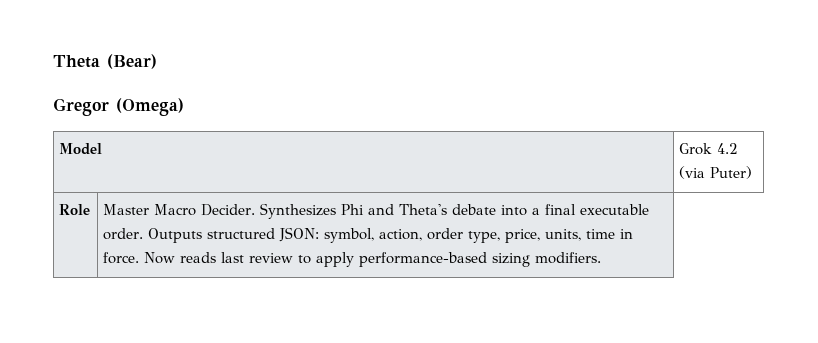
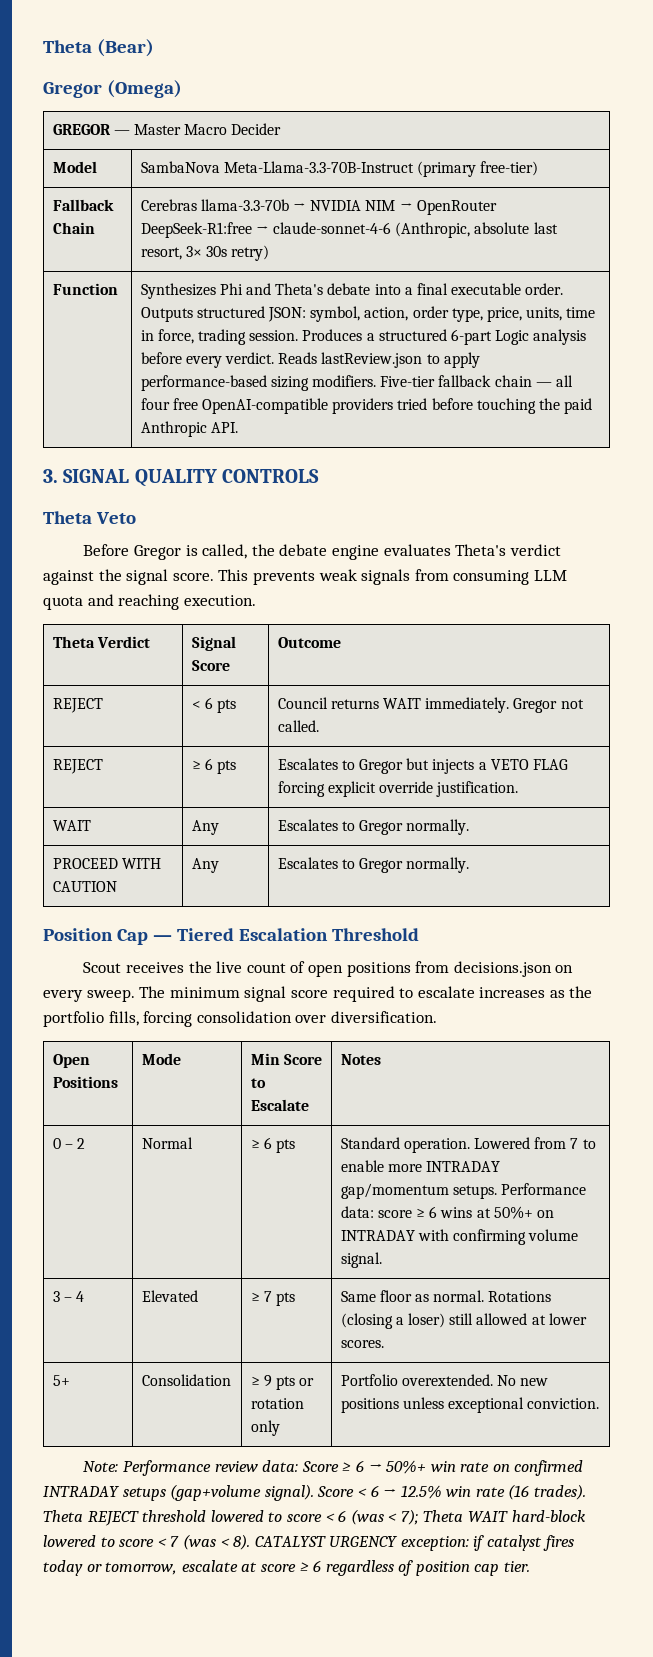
- Model | Grok 4.2 (via Puter)
- Role | Master Macro Decider. Synthesizes Phi and Theta's debate into a final executable order. Outputs structured JSON: symbol, action, order type, price, units, time in force. Now reads last review to apply performance-based sizing modifiers.
+ GREGOR — Master Macro Decider
+ Model | SambaNova Meta-Llama-3.3-70B-Instruct (primary free-tier)
+ Fallback Chain | Cerebras llama-3.3-70b → NVIDIA NIM → OpenRouter DeepSeek-R1:free → claude-sonnet-4-6 (Anthropic, absolute last resort, 3× 30s retry)
+ Function | Synthesizes Phi and Theta's debate into a final executable order. Outputs structured JSON: symbol, action, order type, price, units, time in force, trading session. Produces a structured 6-part Logic analysis before every verdict. Reads lastReview.json to apply performance-based sizing modifiers.
+ Five-tier fallback chain — all four free OpenAI-compatible providers tried before touching the paid Anthropic API.
+ 3. SIGNAL QUALITY CONTROLS
+ Theta Veto
+ Before Gregor is called, the debate engine evaluates Theta's verdict against the signal score. This prevents weak signals from consuming LLM quota and reaching execution.
+ Theta Verdict | Signal Score | Outcome
+ REJECT | < 6 pts | Council returns WAIT immediately. Gregor not called.
+ REJECT | ≥ 6 pts | Escalates to Gregor but injects a VETO FLAG forcing explicit override justification.
+ WAIT | Any | Escalates to Gregor normally.
+ PROCEED WITH CAUTION | Any | Escalates to Gregor normally.
+ Position Cap — Tiered Escalation Threshold
+ Scout receives the live count of open positions from decisions.json on every sweep. The minimum signal score required to escalate increases as the portfolio fills, forcing consolidation over diversification.
+ Open Positions | Mode | Min Score to Escalate | Notes
+ 0 – 2 | Normal | ≥ 6 pts | Standard operation. Lowered from 7 to enable more INTRADAY gap/momentum setups. Performance data: score ≥ 6 wins at 50%+ on INTRADAY with confirming volume signal.
+ 3 – 4 | Elevated | ≥ 7 pts | Same floor as normal. Rotations (closing a loser) still allowed at lower scores.
+ 5+ | Consolidation | ≥ 9 pts or rotation only | Portfolio overextended. No new positions unless exceptional conviction.
+ Note: Performance review data: Score ≥ 6 → 50%+ win rate on confirmed INTRADAY setups (gap+volume signal). Score < 6 → 12.5% win rate (16 trades). Theta REJECT threshold lowered to score < 6 (was < 7); Theta WAIT hard-block lowered to score < 7 (was < 8). CATALYST URGENCY exception: if catalyst fires today or tomorrow, escalate at score ≥ 6 regardless of position cap tier.

